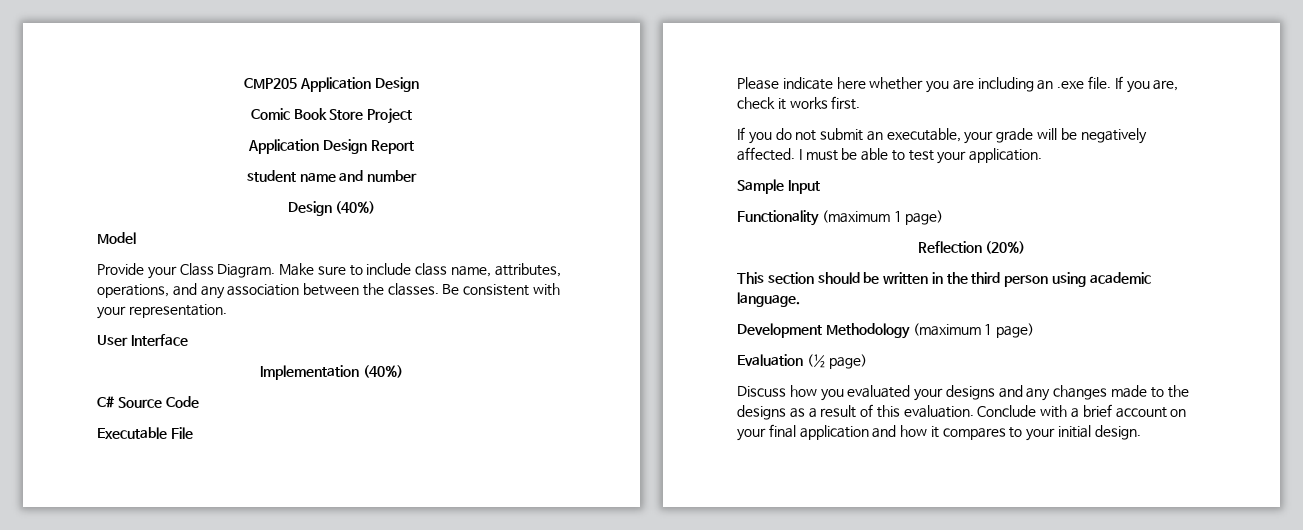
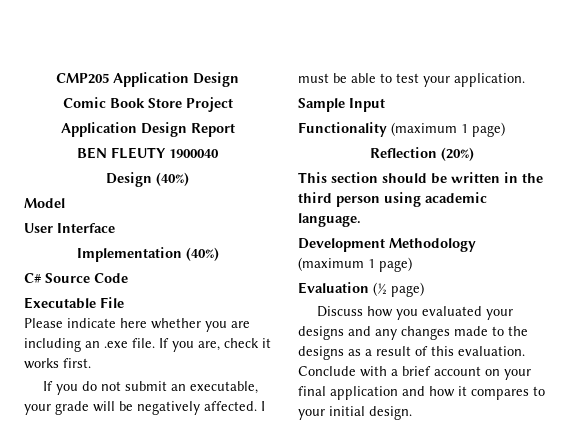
- student name and number
+ BEN FLEUTY 1900040
- Provide your Class Diagram. Make sure to include class name, attributes, operations, and any association between the classes. Be consistent with your representation.

